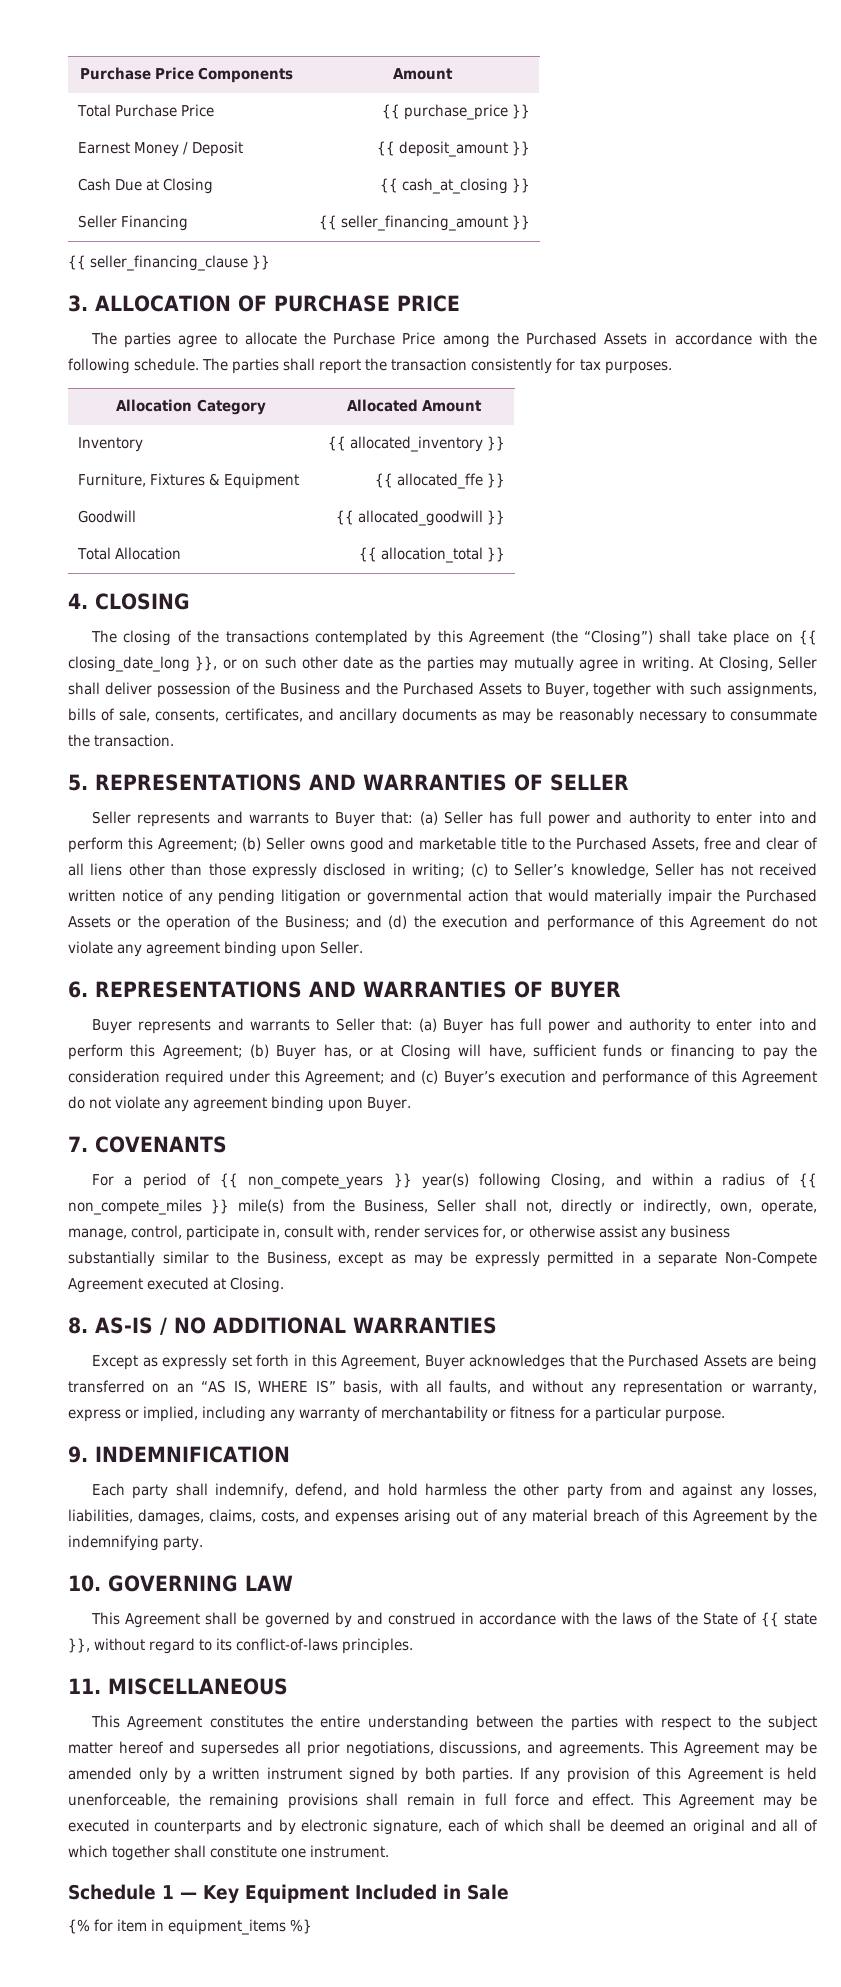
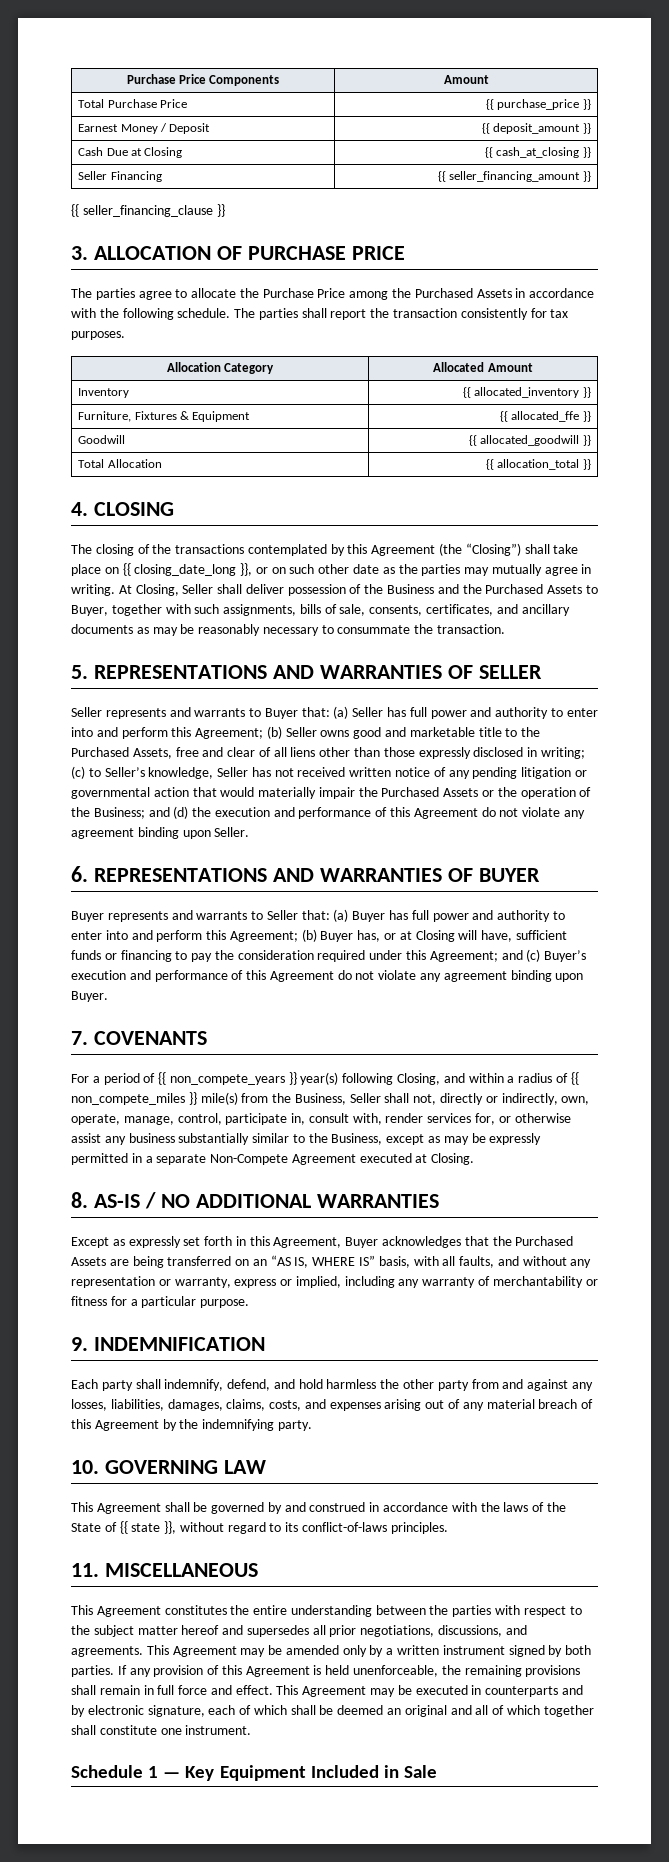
- {% for item in equipment_items %}

